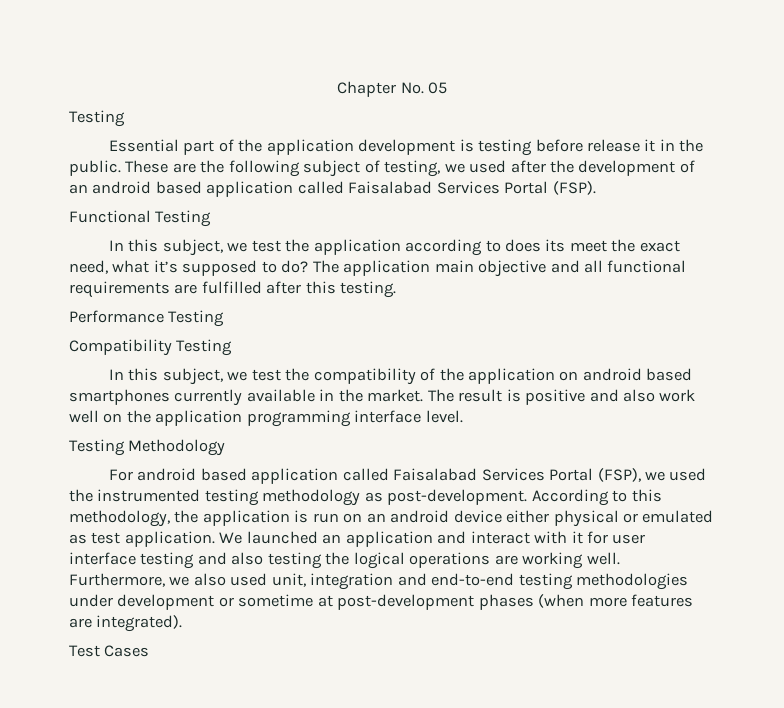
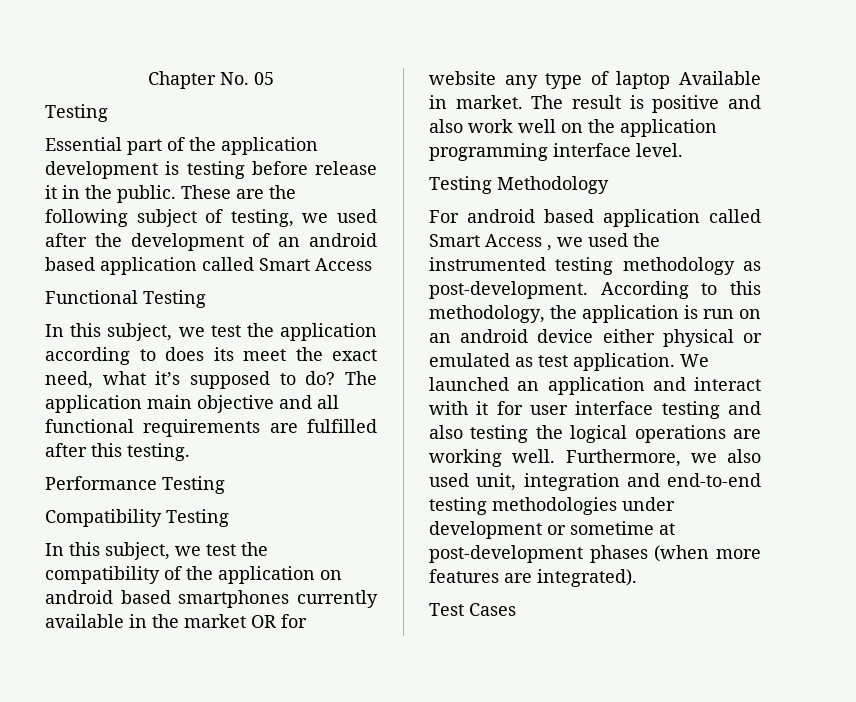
- These are the following subject of testing, we used after the development of an android based application called Faisalabad Services Portal (FSP).
+ These are the following subject of testing, we used after the development of an android based application called Smart Access
- In this subject, we test the compatibility of the application on android based smartphones currently available in the market.
+ In this subject, we test the compatibility of the application on android based smartphones currently available in the market OR for website any type of laptop Available in market.
- For android based application called Faisalabad Services Portal (FSP), we used the instrumented testing methodology as post-development.
+ For android based application called Smart Access , we used the instrumented testing methodology as post-development.

